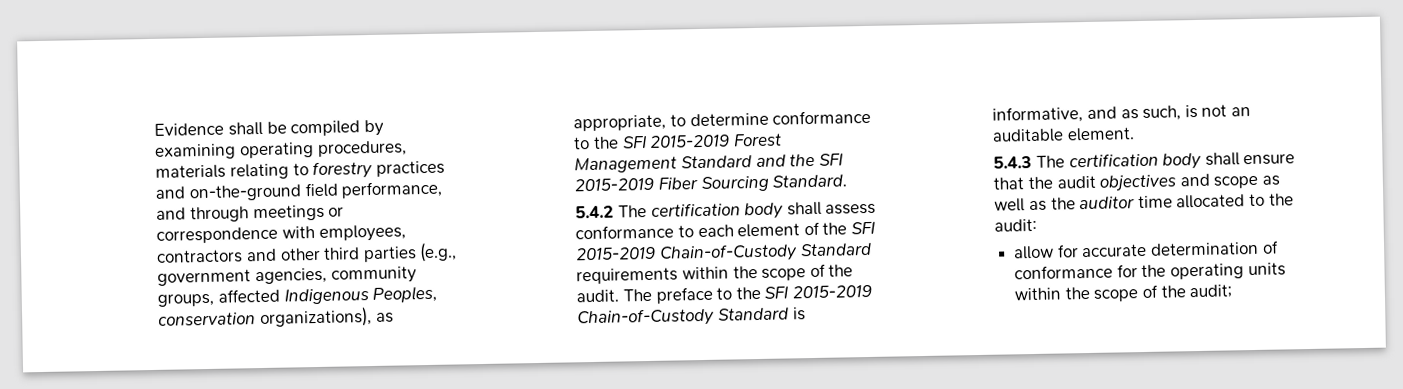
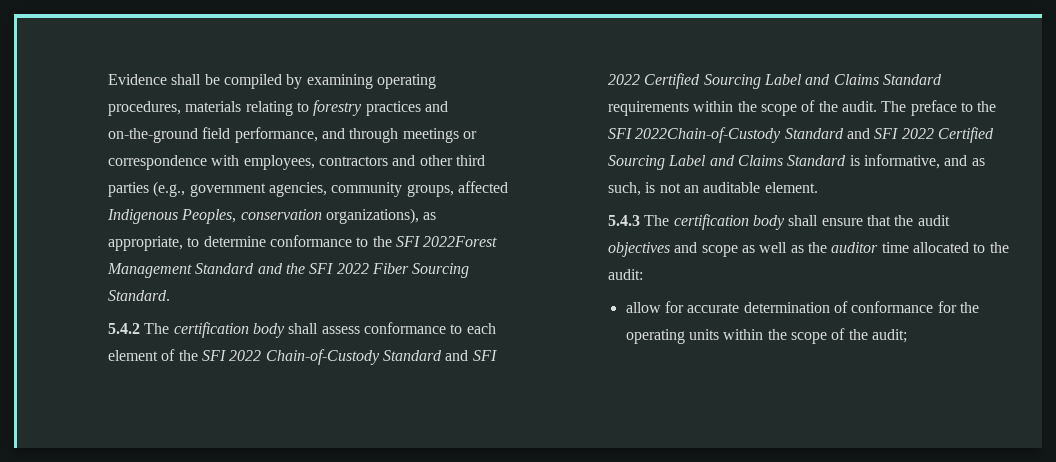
- Evidence shall be compiled by examining operating procedures, materials relating to forestry practices and on-the-ground field performance, and through meetings or correspondence with employees, contractors and other third parties (e.g., government agencies, community groups, affected Indigenous Peoples, conservation organizations), as appropriate, to determine conformance to the SFI 2015-2019 Forest Management Standard and the SFI 2015-2019 Fiber Sourcing Standard.
+ Evidence shall be compiled by examining operating procedures, materials relating to forestry practices and on-the-ground field performance, and through meetings or correspondence with employees, contractors and other third parties (e.g., government agencies, community groups, affected Indigenous Peoples, conservation organizations), as appropriate, to determine conformance to the SFI 2022Forest Management Standard and the SFI 2022 Fiber Sourcing Standard.
- 5.4.2 The certification body shall assess conformance to each element of the SFI 2015-2019 Chain-of-Custody Standard requirements within the scope of the audit.
+ 5.4.2 The certification body shall assess conformance to each element of the SFI 2022 Chain-of-Custody Standard and SFI 2022 Certified Sourcing Label and Claims Standard requirements within the scope of the audit.
- The preface to the SFI 2015-2019 Chain-of-Custody Standard is informative, and as such, is not an auditable element.
+ The preface to the SFI 2022Chain-of-Custody Standard and SFI 2022 Certified Sourcing Label and Claims Standard is informative, and as such, is not an auditable element.

